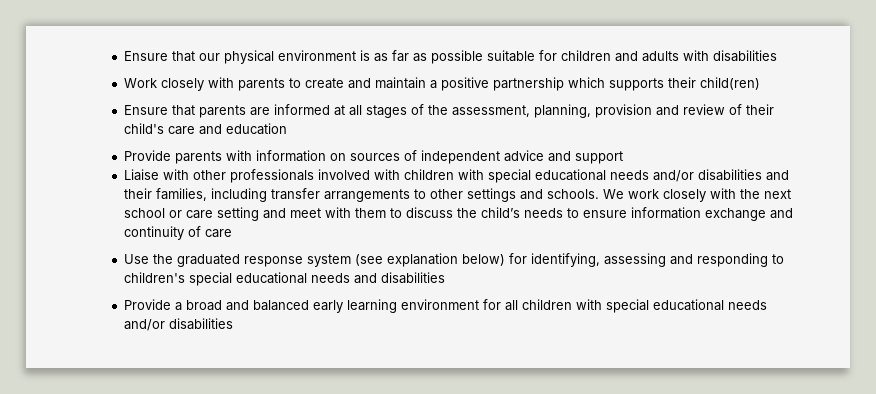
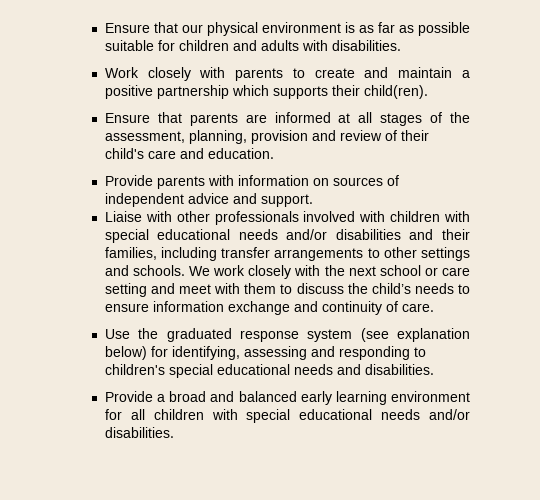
- Ensure that our physical environment is as far as possible suitable for children and adults with disabilities
+ Ensure that our physical environment is as far as possible suitable for children and adults with disabilities.
- Work closely with parents to create and maintain a positive partnership which supports their child(ren)
+ Work closely with parents to create and maintain a positive partnership which supports their child(ren).
- Ensure that parents are informed at all stages of the assessment, planning, provision and review of their child's care and education
+ Ensure that parents are informed at all stages of the assessment, planning, provision and review of their child's care and education.
- Provide parents with information on sources of independent advice and support
+ Provide parents with information on sources of independent advice and support.
- We work closely with the next school or care setting and meet with them to discuss the child’s needs to ensure information exchange and continuity of care
+ We work closely with the next school or care setting and meet with them to discuss the child’s needs to ensure information exchange and continuity of care.
- Use the graduated response system (see explanation below) for identifying, assessing and responding to children's special educational needs and disabilities
+ Use the graduated response system (see explanation below) for identifying, assessing and responding to children's special educational needs and disabilities.
- Provide a broad and balanced early learning environment for all children with special educational needs and/or disabilities
+ Provide a broad and balanced early learning environment for all children with special educational needs and/or disabilities.

